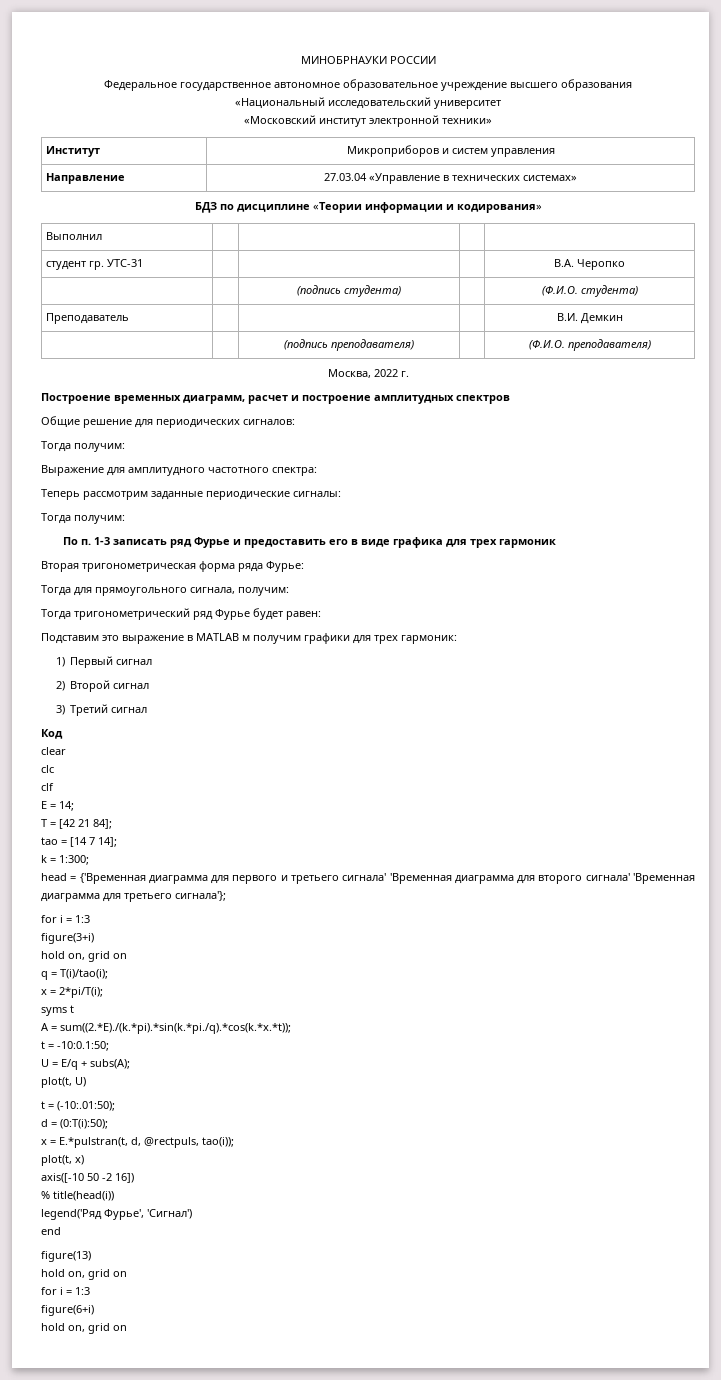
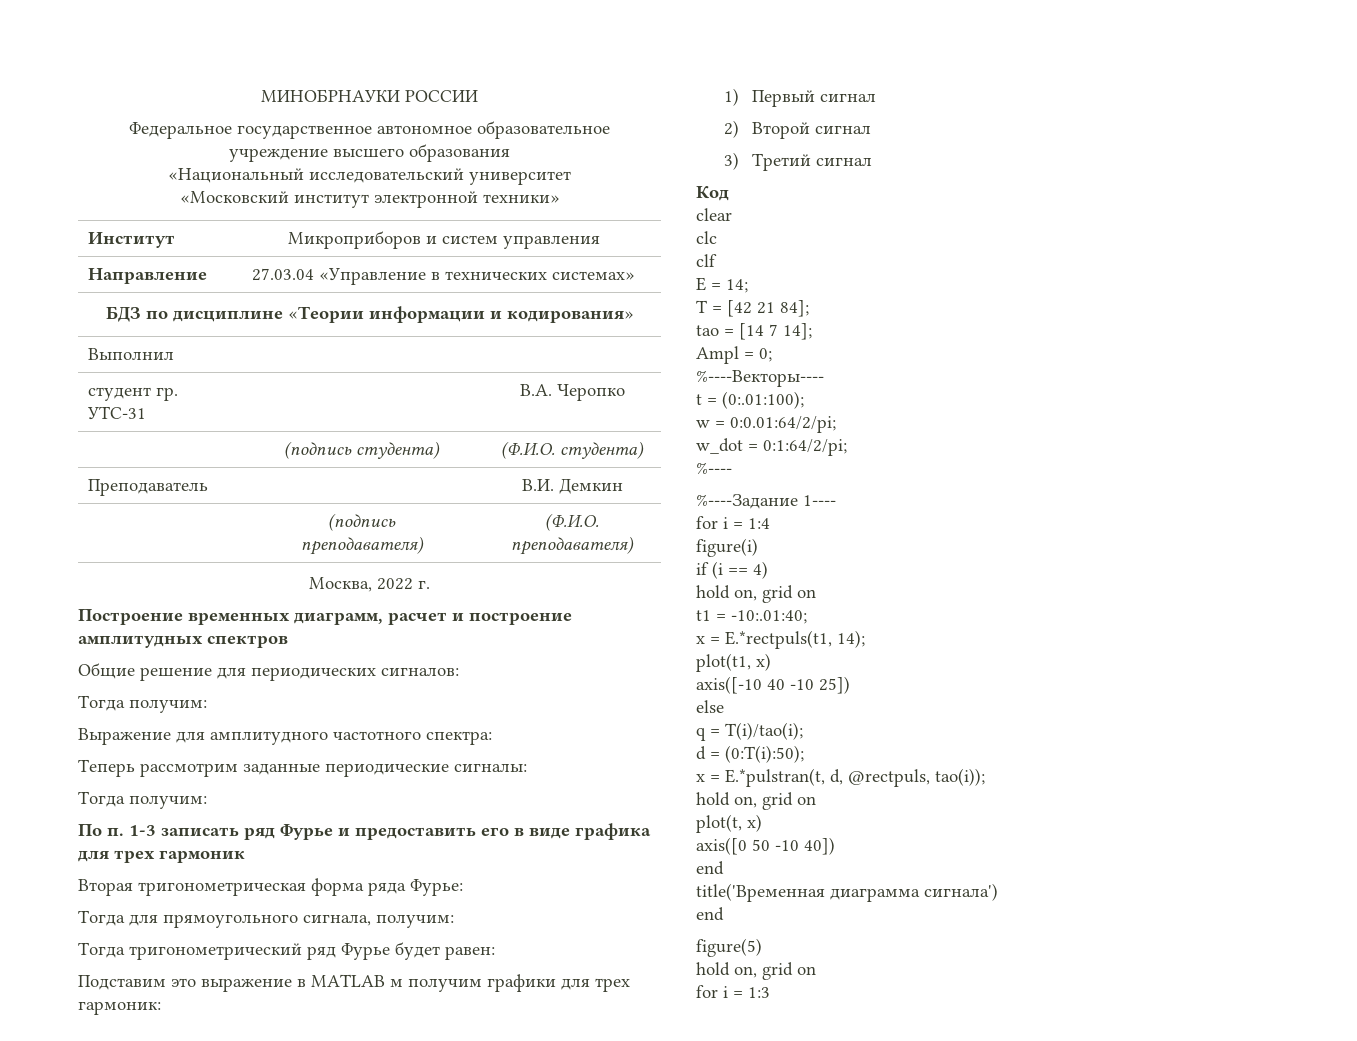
- k = 1:300;
- head = {'Временная диаграмма для первого и третьего сигнала' 'Временная диаграмма для второго сигнала' 'Временная диаграмма для третьего сигнала'};
- for i = 1:3
- figure(3+i)
+ Ampl = 0;
+ %----Векторы----
+ t = (0:.01:100);
+ w = 0:0.01:64/2/pi;
+ w_dot = 0:1:64/2/pi;
+ %----
+ %----Задание 1----
+ for i = 1:4
+ figure(i)
+ if (i == 4)
  hold on, grid on
+ t1 = -10:.01:40;
+ x = E.*rectpuls(t1, 14);
+ plot(t1, x)
+ axis([-10 40 -10 25])
+ else
  q = T(i)/tao(i);
- x = 2*pi/T(i);
- syms t
- A = sum((2.*E)./(k.*pi).*sin(k.*pi./q).*cos(k.*x.*t));
- t = -10:0.1:50;
- U = E/q + subs(A);
- plot(t, U)
- t = (-10:.01:50);
  x = E.*pulstran(t, d, @rectpuls, tao(i));
+ hold on, grid on
  plot(t, x)
- axis([-10 50 -2 16])
- % title(head(i))
- legend('Ряд Фурье', 'Сигнал')
+ axis([0 50 -10 40])
  end
- figure(13)
+ title('Временная диаграмма сигнала')
+ end
+ figure(5)
- figure(6+i)
- hold on, grid on

